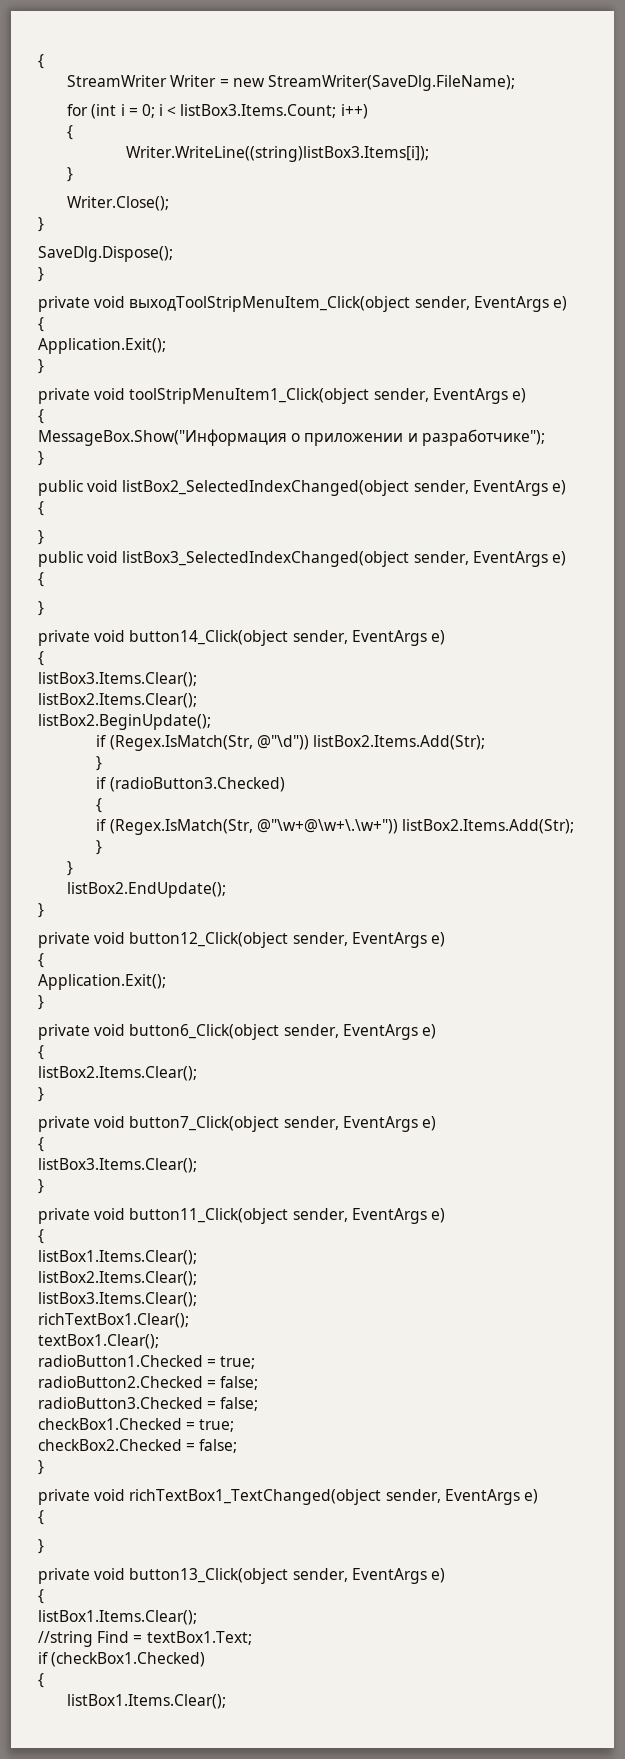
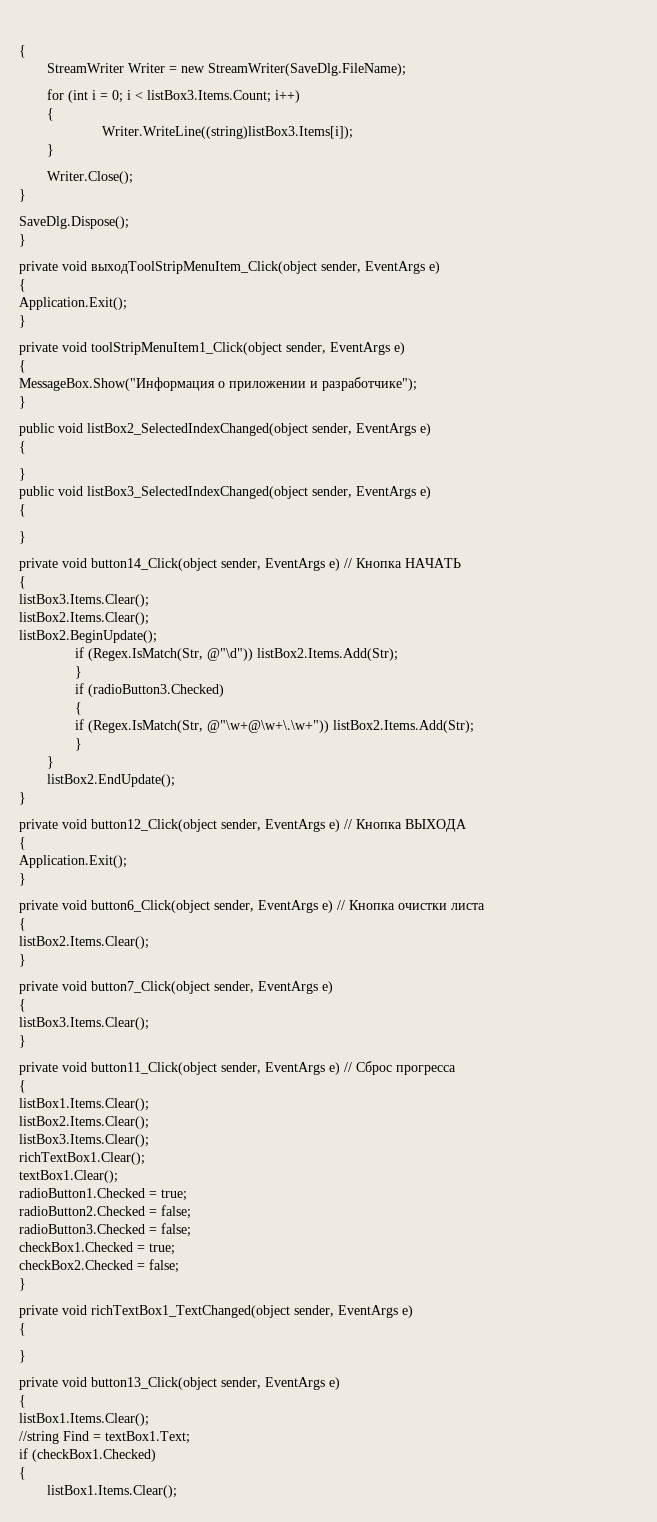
- private void button14_Click(object sender, EventArgs e)
+ private void button14_Click(object sender, EventArgs e) // Кнопка НАЧАТЬ
- private void button12_Click(object sender, EventArgs e)
+ private void button12_Click(object sender, EventArgs e) // Кнопка ВЫХОДА
- private void button6_Click(object sender, EventArgs e)
+ private void button6_Click(object sender, EventArgs e) // Кнопка очистки листа
- private void button11_Click(object sender, EventArgs e)
+ private void button11_Click(object sender, EventArgs e) // Сброс прогресса

